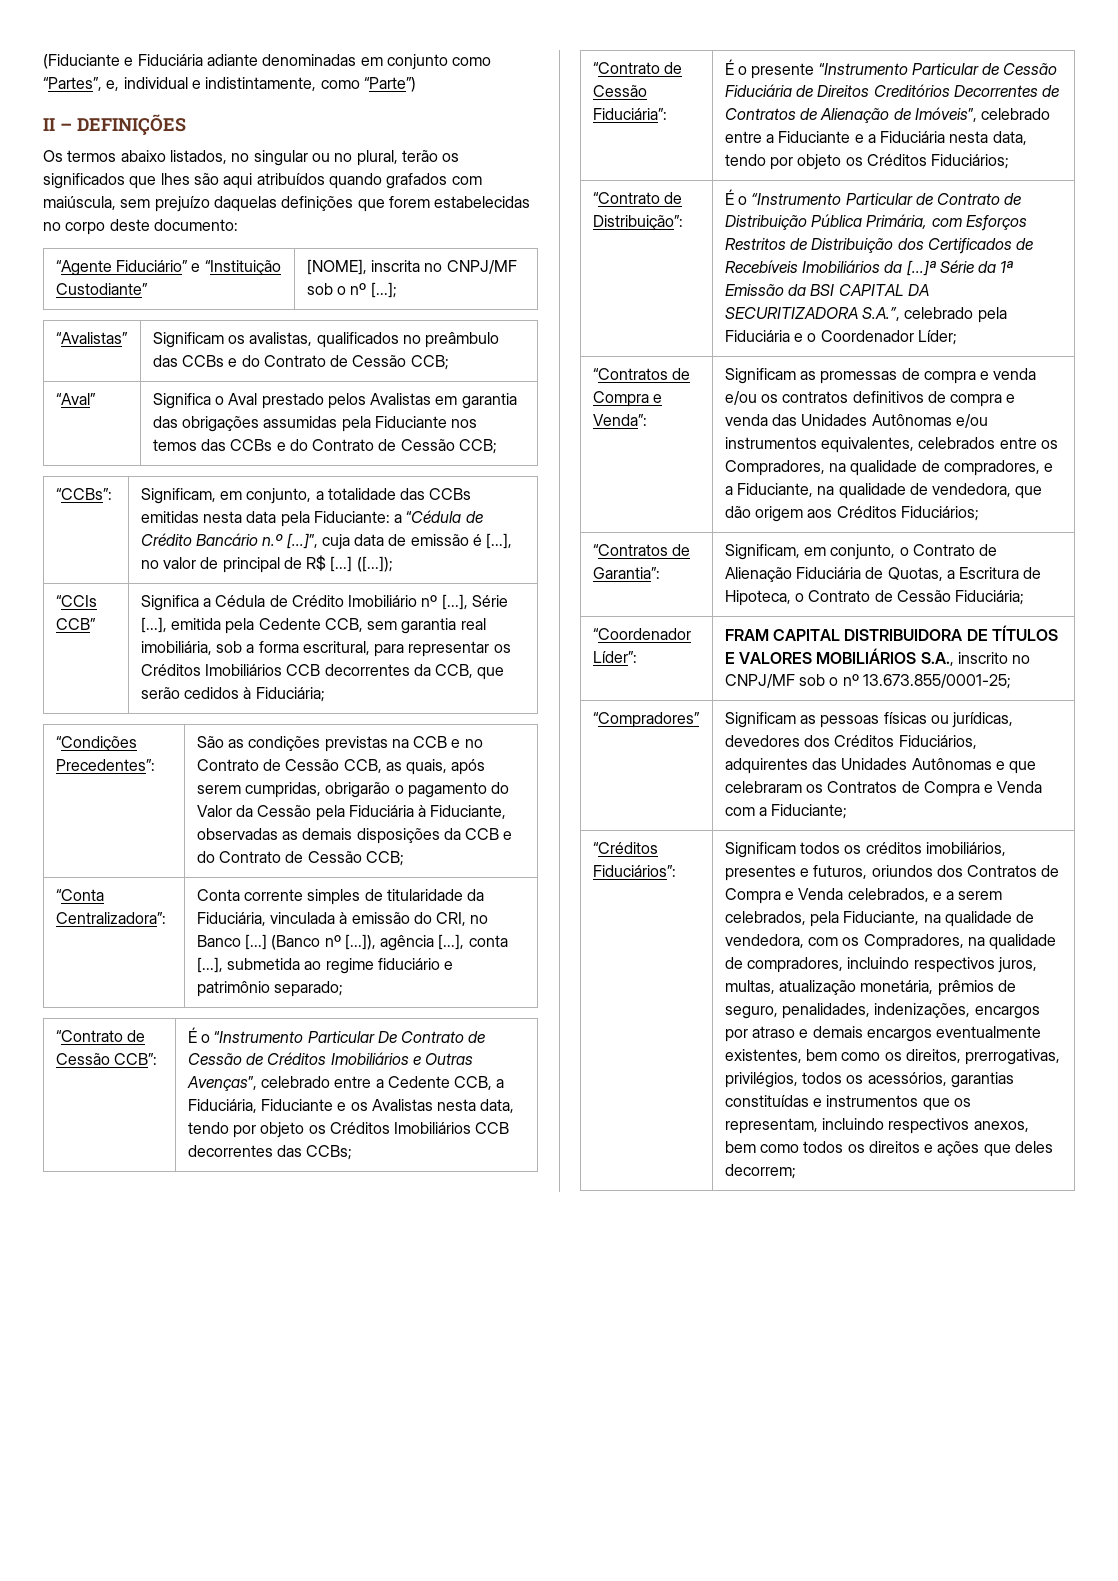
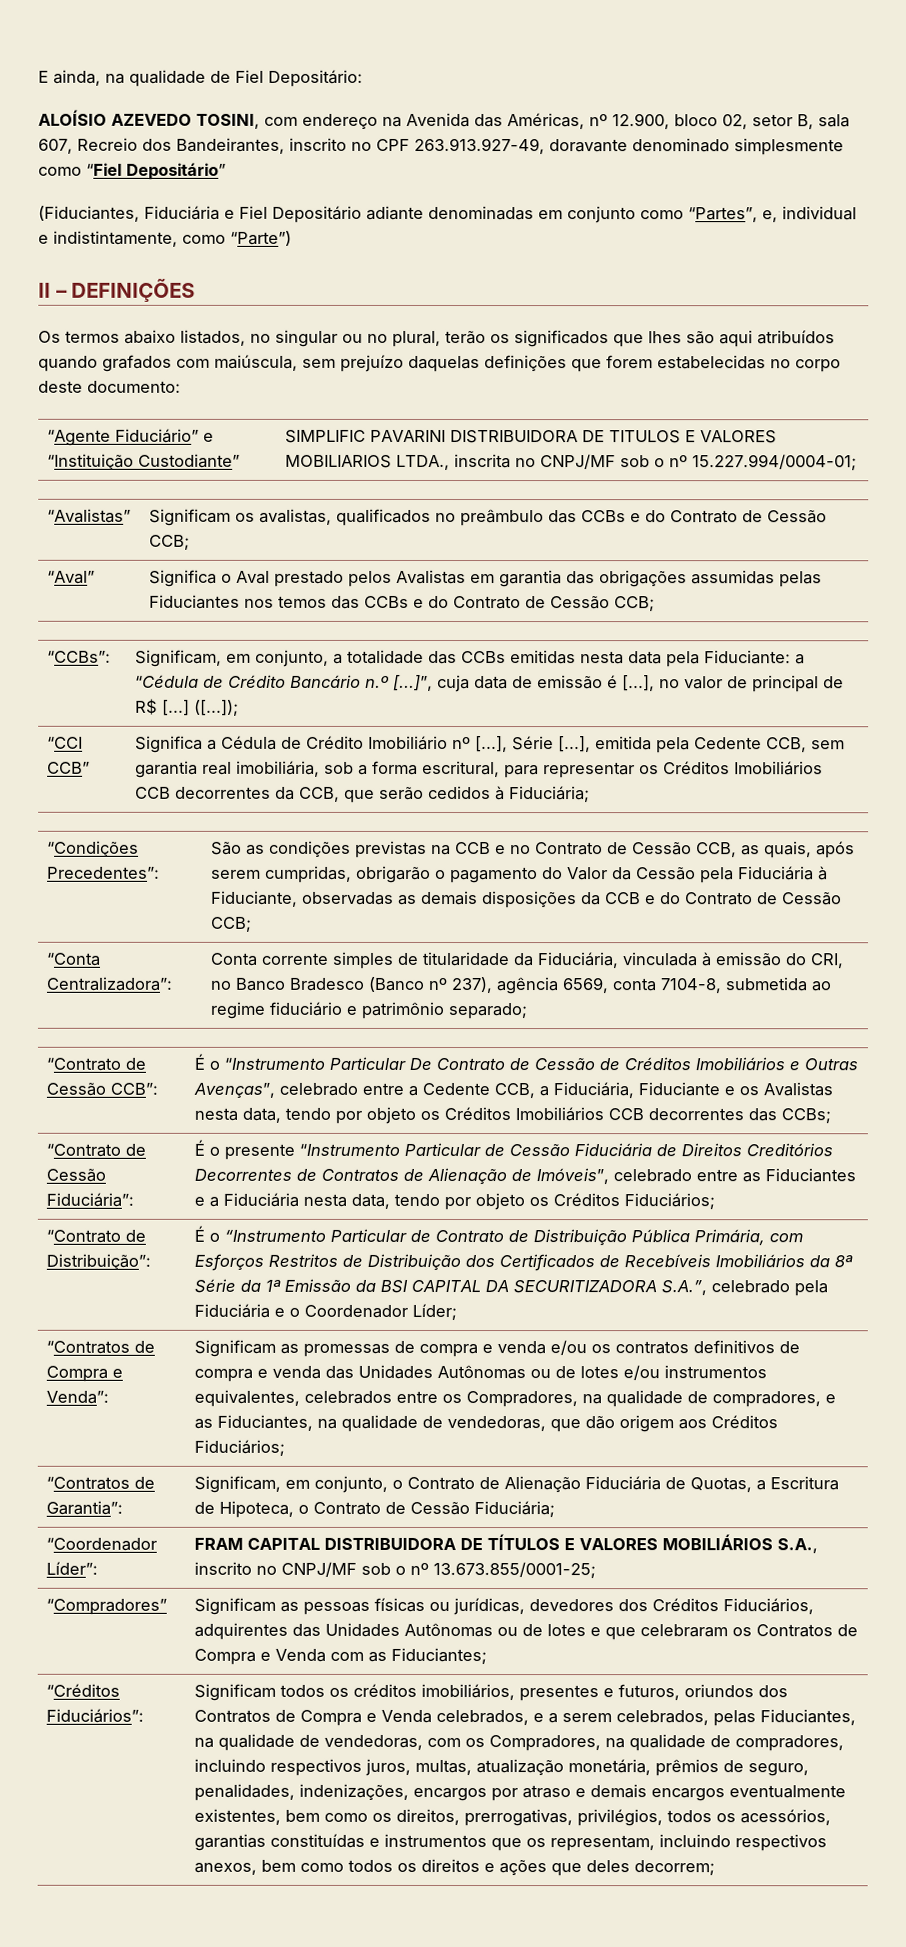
- (Fiduciante e Fiduciária adiante denominadas em conjunto como “Partes”, e, individual e indistintamente, como “Parte”)
+ E ainda, na qualidade de Fiel Depositário:
+ ALOÍSIO AZEVEDO TOSINI, com endereço na Avenida das Américas, nº 12.900, bloco 02, setor B, sala 607, Recreio dos Bandeirantes, inscrito no CPF 263.913.927-49, doravante denominado simplesmente como “Fiel Depositário”
+ (Fiduciantes, Fiduciária e Fiel Depositário adiante denominadas em conjunto como “Partes”, e, individual e indistintamente, como “Parte”)
- “Agente Fiduciário” e “Instituição Custodiante” | [NOME], inscrita no CNPJ/MF sob o nº [...];
+ “Agente Fiduciário” e “Instituição Custodiante” | SIMPLIFIC PAVARINI DISTRIBUIDORA DE TITULOS E VALORES MOBILIARIOS LTDA., inscrita no CNPJ/MF sob o nº 15.227.994/0004-01;
- “Aval” | Significa o Aval prestado pelos Avalistas em garantia das obrigações assumidas pela Fiduciante nos temos das CCBs e do Contrato de Cessão CCB;
+ “Aval” | Significa o Aval prestado pelos Avalistas em garantia das obrigações assumidas pelas Fiduciantes nos temos das CCBs e do Contrato de Cessão CCB;
- “CCIs CCB” | Significa a Cédula de Crédito Imobiliário nº [...], Série [...], emitida pela Cedente CCB, sem garantia real imobiliária, sob a forma escritural, para representar os Créditos Imobiliários CCB decorrentes da CCB, que serão cedidos à Fiduciária;
+ “CCI CCB” | Significa a Cédula de Crédito Imobiliário nº [...], Série [...], emitida pela Cedente CCB, sem garantia real imobiliária, sob a forma escritural, para representar os Créditos Imobiliários CCB decorrentes da CCB, que serão cedidos à Fiduciária;
- “Conta Centralizadora”: | Conta corrente simples de titularidade da Fiduciária, vinculada à emissão do CRI, no Banco [...] (Banco nº [...]), agência [...], conta [...], submetida ao regime fiduciário e patrimônio separado;
+ “Conta Centralizadora”: | Conta corrente simples de titularidade da Fiduciária, vinculada à emissão do CRI, no Banco Bradesco (Banco nº 237), agência 6569, conta 7104-8, submetida ao regime fiduciário e patrimônio separado;
- “Contrato de Cessão Fiduciária”: | É o presente “Instrumento Particular de Cessão Fiduciária de Direitos Creditórios Decorrentes de Contratos de Alienação de Imóveis”, celebrado entre a Fiduciante e a Fiduciária nesta data, tendo por objeto os Créditos Fiduciários;
+ “Contrato de Cessão Fiduciária”: | É o presente “Instrumento Particular de Cessão Fiduciária de Direitos Creditórios Decorrentes de Contratos de Alienação de Imóveis”, celebrado entre as Fiduciantes e a Fiduciária nesta data, tendo por objeto os Créditos Fiduciários;
- É o “Instrumento Particular de Contrato de Distribuição Pública Primária, com Esforços Restritos de Distribuição dos Certificados de Recebíveis Imobiliários da [...]ª Série da 1ª Emissão da BSI CAPITAL DA SECURITIZADORA S.A.”, celebrado pela Fiduciária e o Coordenador Líder;
+ É o “Instrumento Particular de Contrato de Distribuição Pública Primária, com Esforços Restritos de Distribuição dos Certificados de Recebíveis Imobiliários da 8ª Série da 1ª Emissão da BSI CAPITAL DA SECURITIZADORA S.A.”, celebrado pela Fiduciária e o Coordenador Líder;
- Significam as promessas de compra e venda e/ou os contratos definitivos de compra e venda das Unidades Autônomas e/ou instrumentos equivalentes, celebrados entre os Compradores, na qualidade de compradores, e a Fiduciante, na qualidade de vendedora, que dão origem aos Créditos Fiduciários;
+ Significam as promessas de compra e venda e/ou os contratos definitivos de compra e venda das Unidades Autônomas ou de lotes e/ou instrumentos equivalentes, celebrados entre os Compradores, na qualidade de compradores, e as Fiduciantes, na qualidade de vendedoras, que dão origem aos Créditos Fiduciários;
- “Compradores” | Significam as pessoas físicas ou jurídicas, devedores dos Créditos Fiduciários, adquirentes das Unidades Autônomas e que celebraram os Contratos de Compra e Venda com a Fiduciante;
+ “Compradores” | Significam as pessoas físicas ou jurídicas, devedores dos Créditos Fiduciários, adquirentes das Unidades Autônomas ou de lotes e que celebraram os Contratos de Compra e Venda com as Fiduciantes;
- Significam todos os créditos imobiliários, presentes e futuros, oriundos dos Contratos de Compra e Venda celebrados, e a serem celebrados, pela Fiduciante, na qualidade de vendedora, com os Compradores, na qualidade de compradores, incluindo respectivos juros, multas, atualização monetária, prêmios de seguro, penalidades, indenizações, encargos por atraso e demais encargos eventualmente existentes, bem como os direitos, prerrogativas, privilégios, todos os acessórios, garantias constituídas e instrumentos que os representam, incluindo respectivos anexos, bem como todos os direitos e ações que deles decorrem;
+ Significam todos os créditos imobiliários, presentes e futuros, oriundos dos Contratos de Compra e Venda celebrados, e a serem celebrados, pelas Fiduciantes, na qualidade de vendedoras, com os Compradores, na qualidade de compradores, incluindo respectivos juros, multas, atualização monetária, prêmios de seguro, penalidades, indenizações, encargos por atraso e demais encargos eventualmente existentes, bem como os direitos, prerrogativas, privilégios, todos os acessórios, garantias constituídas e instrumentos que os representam, incluindo respectivos anexos, bem como todos os direitos e ações que deles decorrem;

